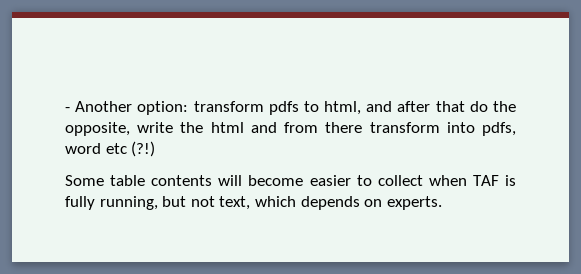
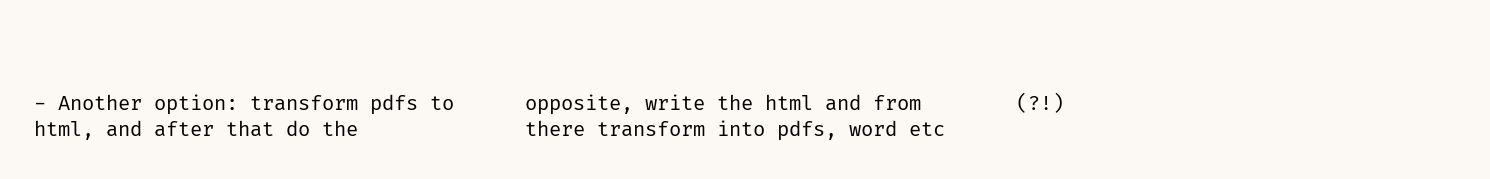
- Some table contents will become easier to collect when TAF is fully running, but not text, which depends on experts.

